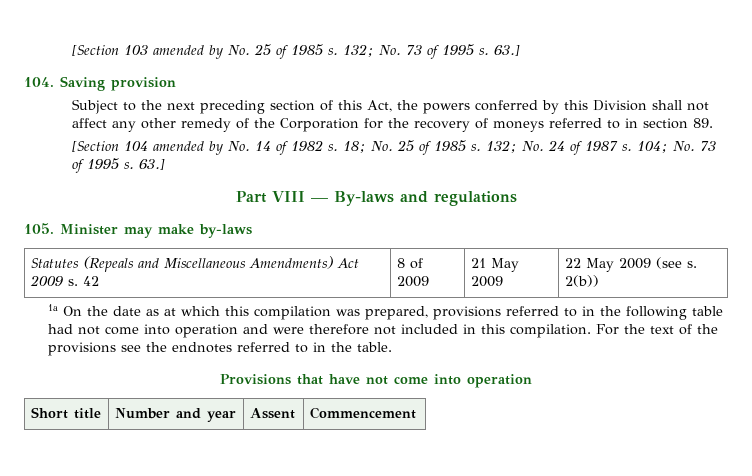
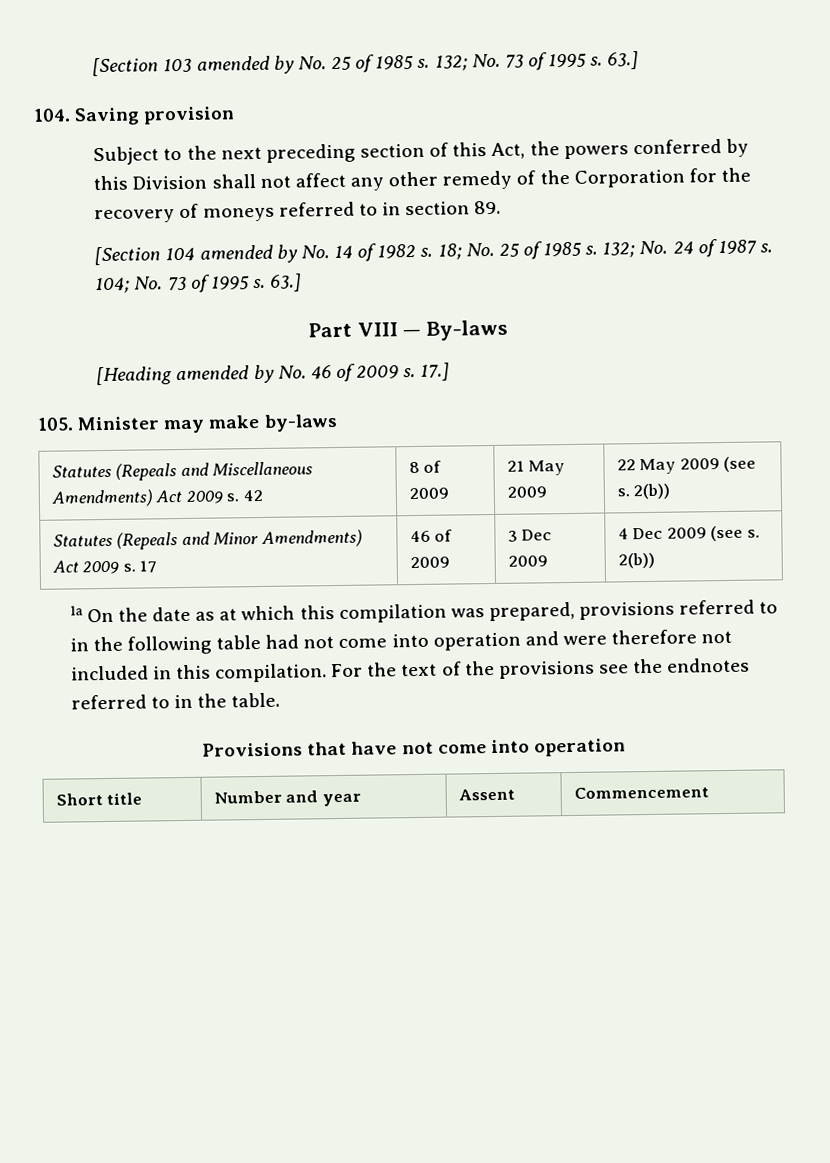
- Part VIII — By-laws and regulations
+ Part VIII — By-laws
+ [Heading amended by No. 46 of 2009 s. 17.]
+ Statutes (Repeals and Minor Amendments) Act 2009 s. 17 | 46 of 2009 | 3 Dec 2009 | 4 Dec 2009 (see s. 2(b))

